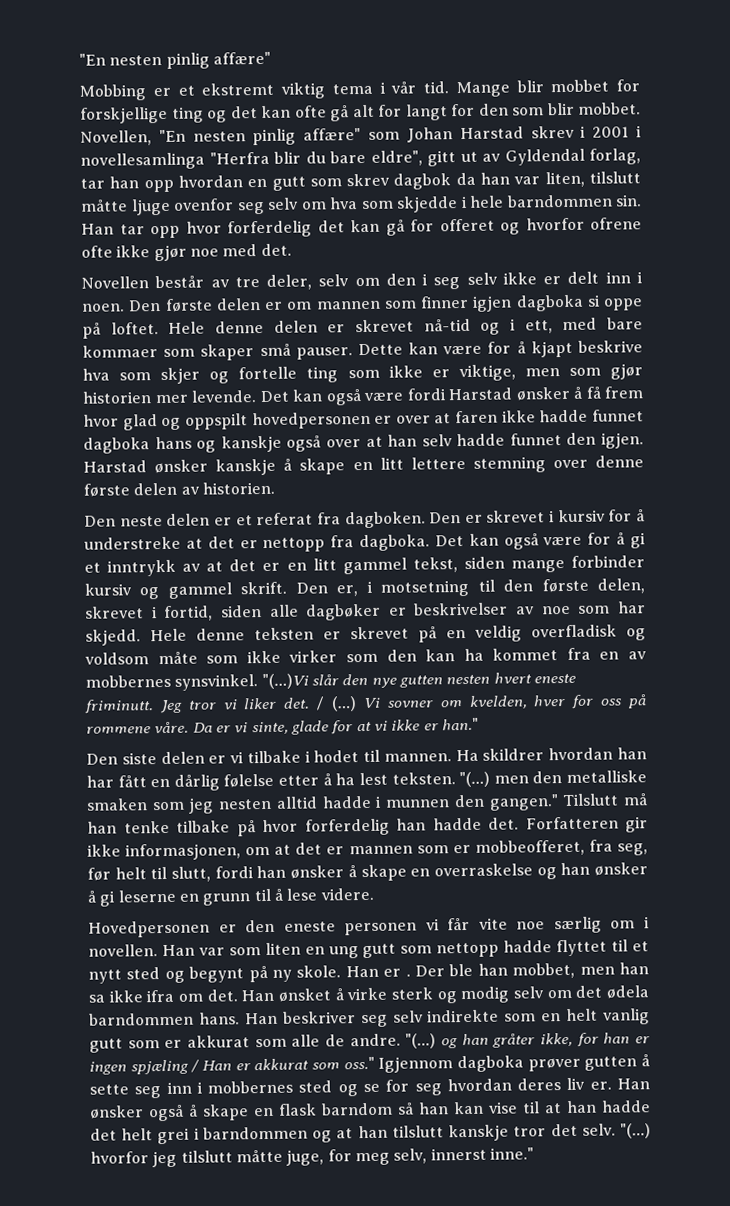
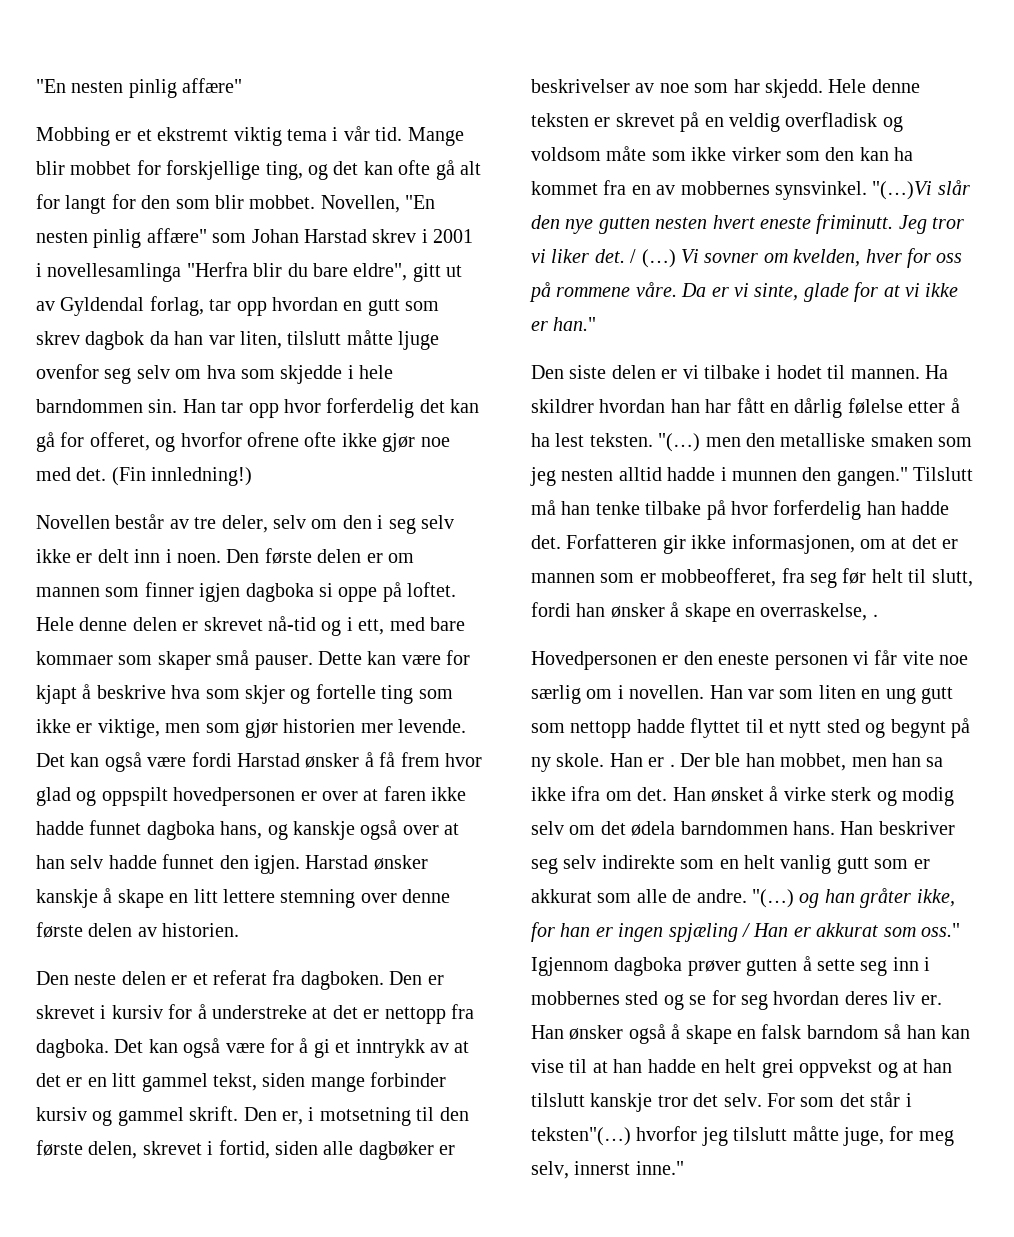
- Mange blir mobbet for forskjellige ting og det kan ofte gå alt for langt for den som blir mobbet.
+ Mange blir mobbet for forskjellige ting, og det kan ofte gå alt for langt for den som blir mobbet.
- Novellen, "En nesten pinlig affære" som Johan Harstad skrev i 2001 i novellesamlinga "Herfra blir du bare eldre", gitt ut av Gyldendal forlag, tar han opp hvordan en gutt som skrev dagbok da han var liten, tilslutt måtte ljuge ovenfor seg selv om hva som skjedde i hele barndommen sin.
+ Novellen, "En nesten pinlig affære" som Johan Harstad skrev i 2001 i novellesamlinga "Herfra blir du bare eldre", gitt ut av Gyldendal forlag, tar opp hvordan en gutt som skrev dagbok da han var liten, tilslutt måtte ljuge ovenfor seg selv om hva som skjedde i hele barndommen sin.
- Han tar opp hvor forferdelig det kan gå for offeret og hvorfor ofrene ofte ikke gjør noe med det.
+ Han tar opp hvor forferdelig det kan gå for offeret, og hvorfor ofrene ofte ikke gjør noe med det. (Fin innledning!)
- Dette kan være for å kjapt beskrive hva som skjer og fortelle ting som ikke er viktige, men som gjør historien mer levende.
+ Dette kan være for kjapt å beskrive hva som skjer og fortelle ting som ikke er viktige, men som gjør historien mer levende.
- Det kan også være fordi Harstad ønsker å få frem hvor glad og oppspilt hovedpersonen er over at faren ikke hadde funnet dagboka hans og kanskje også over at han selv hadde funnet den igjen.
+ Det kan også være fordi Harstad ønsker å få frem hvor glad og oppspilt hovedpersonen er over at faren ikke hadde funnet dagboka hans, og kanskje også over at han selv hadde funnet den igjen.
- Forfatteren gir ikke informasjonen, om at det er mannen som er mobbeofferet, fra seg, før helt til slutt, fordi han ønsker å skape en overraskelse og han ønsker å gi leserne en grunn til å lese videre.
+ Forfatteren gir ikke informasjonen, om at det er mannen som er mobbeofferet, fra seg før helt til slutt, fordi han ønsker å skape en overraskelse, .
- Han ønsker også å skape en flask barndom så han kan vise til at han hadde det helt grei i barndommen og at han tilslutt kanskje tror det selv.
+ Han ønsker også å skape en falsk barndom så han kan vise til at han hadde en helt grei oppvekst og at han tilslutt kanskje tror det selv.
- "(…) hvorfor jeg tilslutt måtte juge, for meg selv, innerst inne."
+ For som det står i teksten"(…) hvorfor jeg tilslutt måtte juge, for meg selv, innerst inne."

